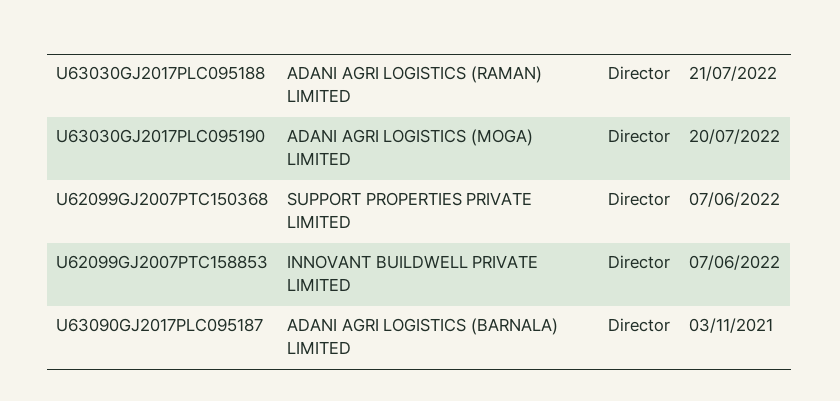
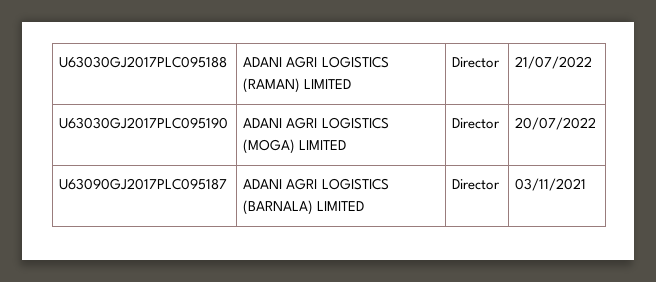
- U62099GJ2007PTC150368 | SUPPORT PROPERTIES PRIVATE LIMITED | Director | 07/06/2022
- U62099GJ2007PTC158853 | INNOVANT BUILDWELL PRIVATE LIMITED | Director | 07/06/2022

